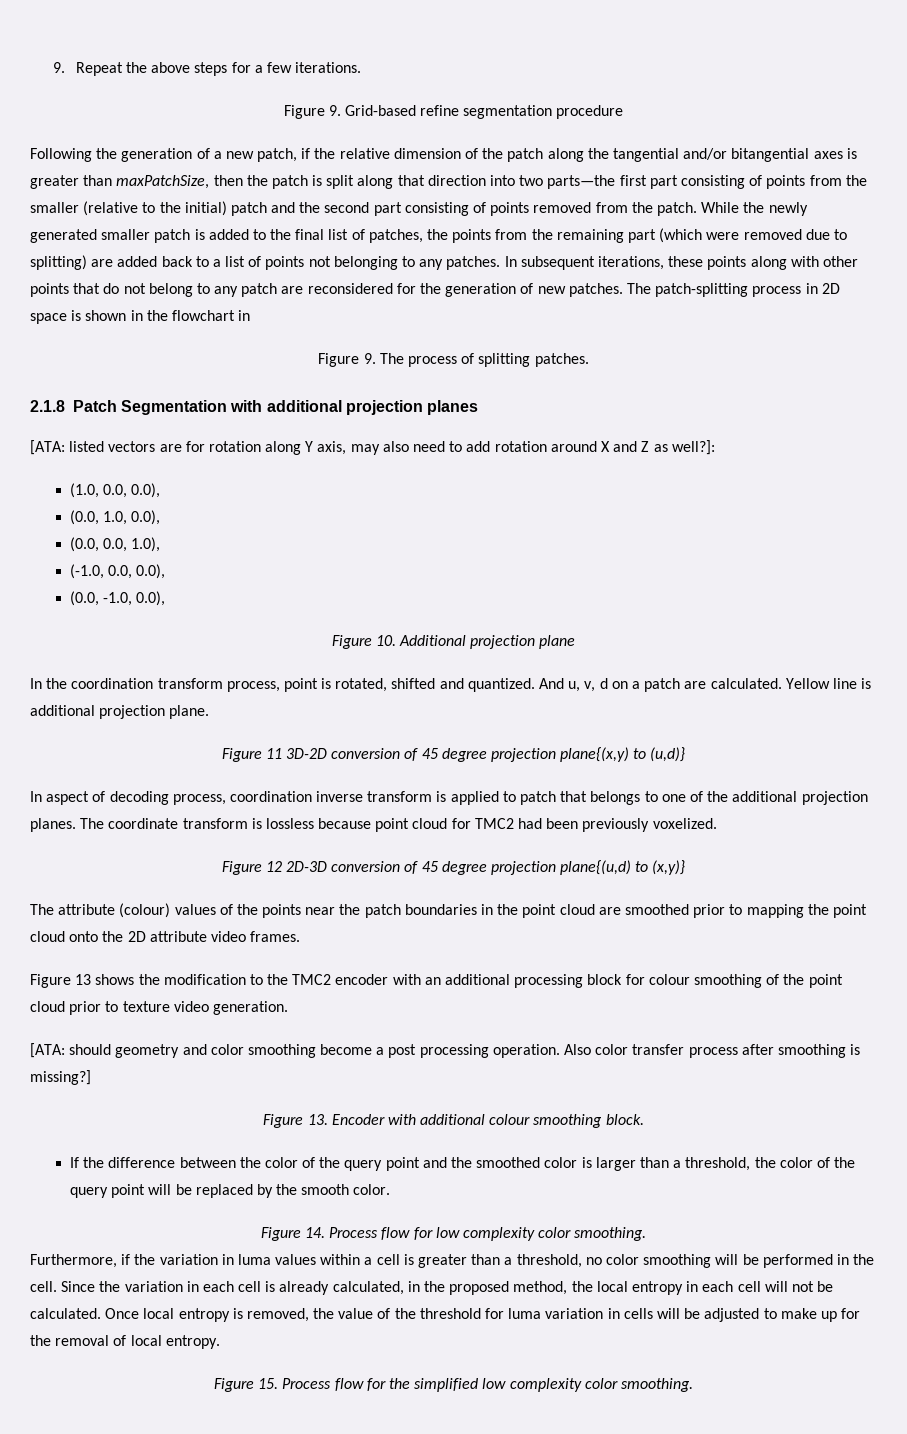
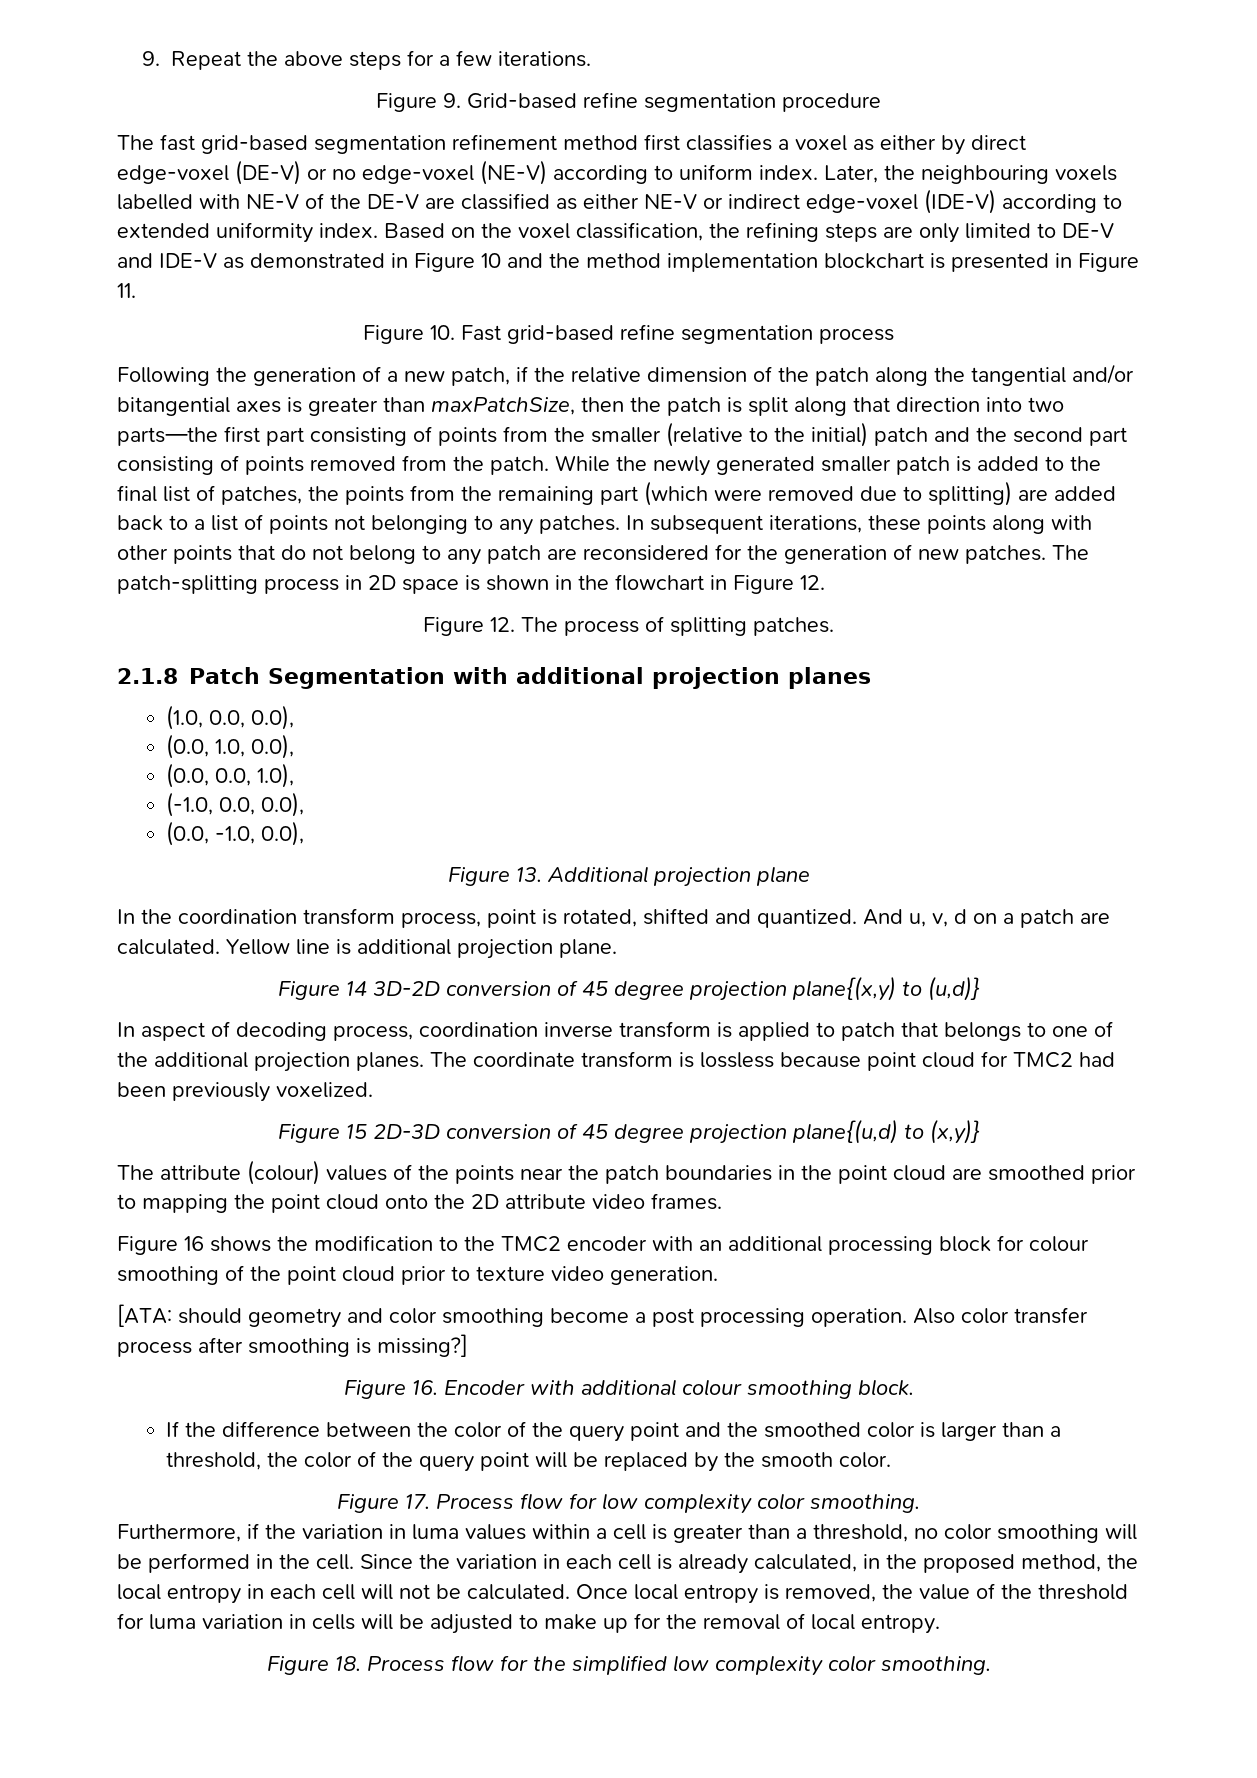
+ The fast grid-based segmentation refinement method first classifies a voxel as either by direct edge-voxel (DE-V) or no edge-voxel (NE-V) according to uniform index. Later, the neighbouring voxels labelled with NE-V of the DE-V are classified as either NE-V or indirect edge-voxel (IDE-V) according to extended uniformity index. Based on the voxel classification, the refining steps are only limited to DE-V and IDE-V as demonstrated in Figure 10 and the method implementation blockchart is presented in Figure 11.
+ Figure 10. Fast grid-based refine segmentation process
- The patch-splitting process in 2D space is shown in the flowchart in
- Figure 9. The process of splitting patches.
+ The patch-splitting process in 2D space is shown in the flowchart in Figure 12.
+ Figure 12. The process of splitting patches.
- [ATA: listed vectors are for rotation along Y axis, may also need to add rotation around X and Z as well?]:
- Figure 10. Additional projection plane
+ Figure 13. Additional projection plane
- Figure 11 3D-2D conversion of 45 degree projection plane{(x,y) to (u,d)}
+ Figure 14 3D-2D conversion of 45 degree projection plane{(x,y) to (u,d)}
- Figure 12 2D-3D conversion of 45 degree projection plane{(u,d) to (x,y)}
+ Figure 15 2D-3D conversion of 45 degree projection plane{(u,d) to (x,y)}
- Figure 13 shows the modification to the TMC2 encoder with an additional processing block for colour smoothing of the point cloud prior to texture video generation.
+ Figure 16 shows the modification to the TMC2 encoder with an additional processing block for colour smoothing of the point cloud prior to texture video generation.
- Figure 13. Encoder with additional colour smoothing block.
+ Figure 16. Encoder with additional colour smoothing block.
- Figure 14. Process flow for low complexity color smoothing.
+ Figure 17. Process flow for low complexity color smoothing.
- Figure 15. Process flow for the simplified low complexity color smoothing.
+ Figure 18. Process flow for the simplified low complexity color smoothing.

